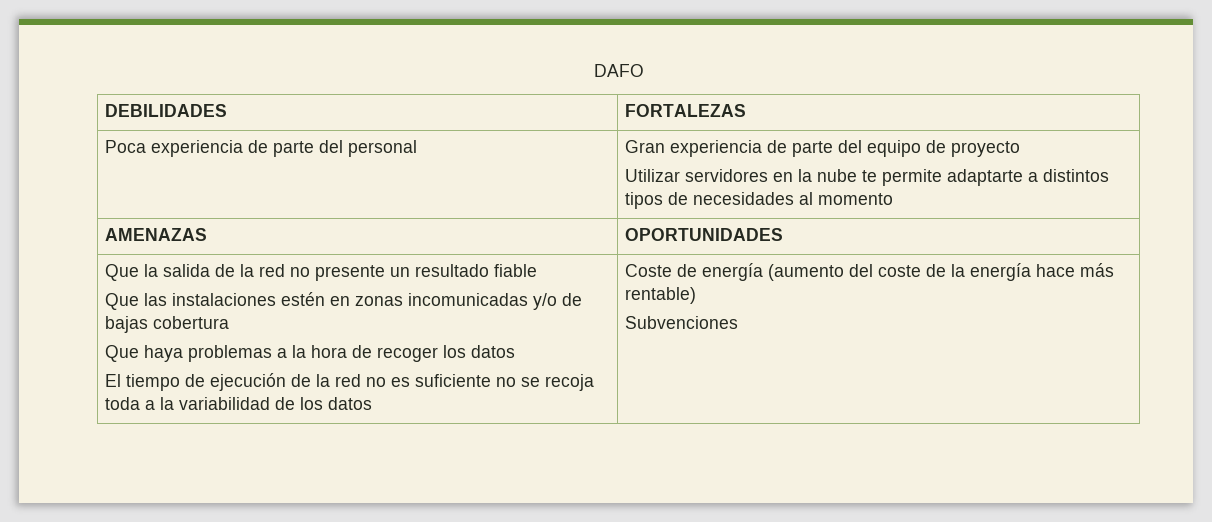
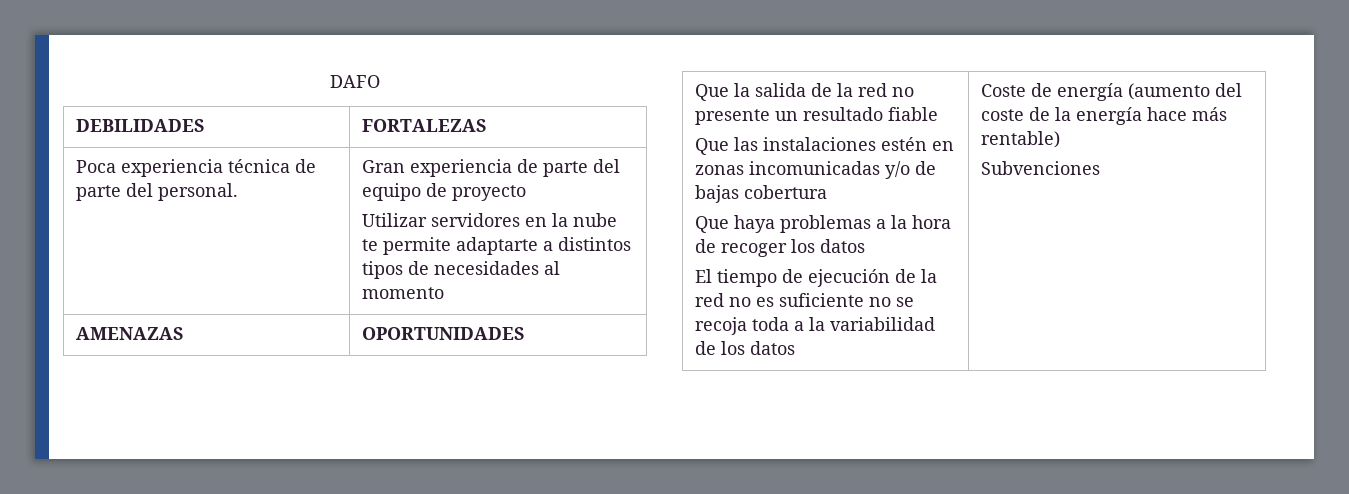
- Poca experiencia de parte del personal | Gran experiencia de parte del equipo de proyecto
+ Poca experiencia técnica de parte del personal. | Gran experiencia de parte del equipo de proyecto

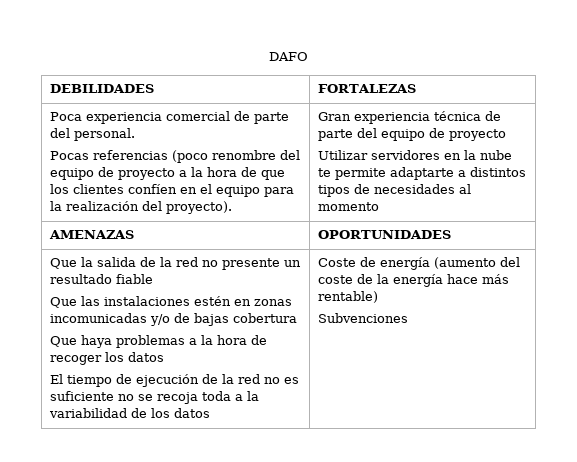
- Poca experiencia técnica de parte del personal.
+ Poca experiencia comercial de parte del personal.
+ Pocas referencias (poco renombre del equipo de proyecto a la hora de que los clientes confíen en el equipo para la realización del proyecto).
- Gran experiencia de parte del equipo de proyecto
+ Gran experiencia técnica de parte del equipo de proyecto

